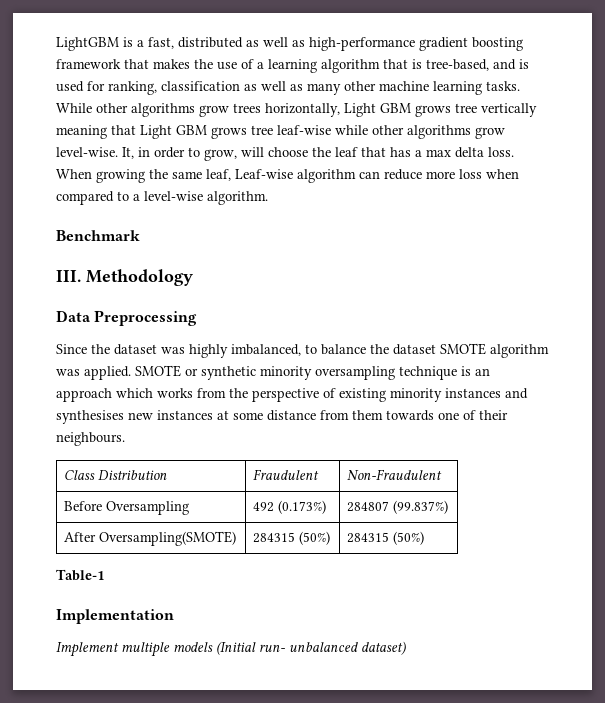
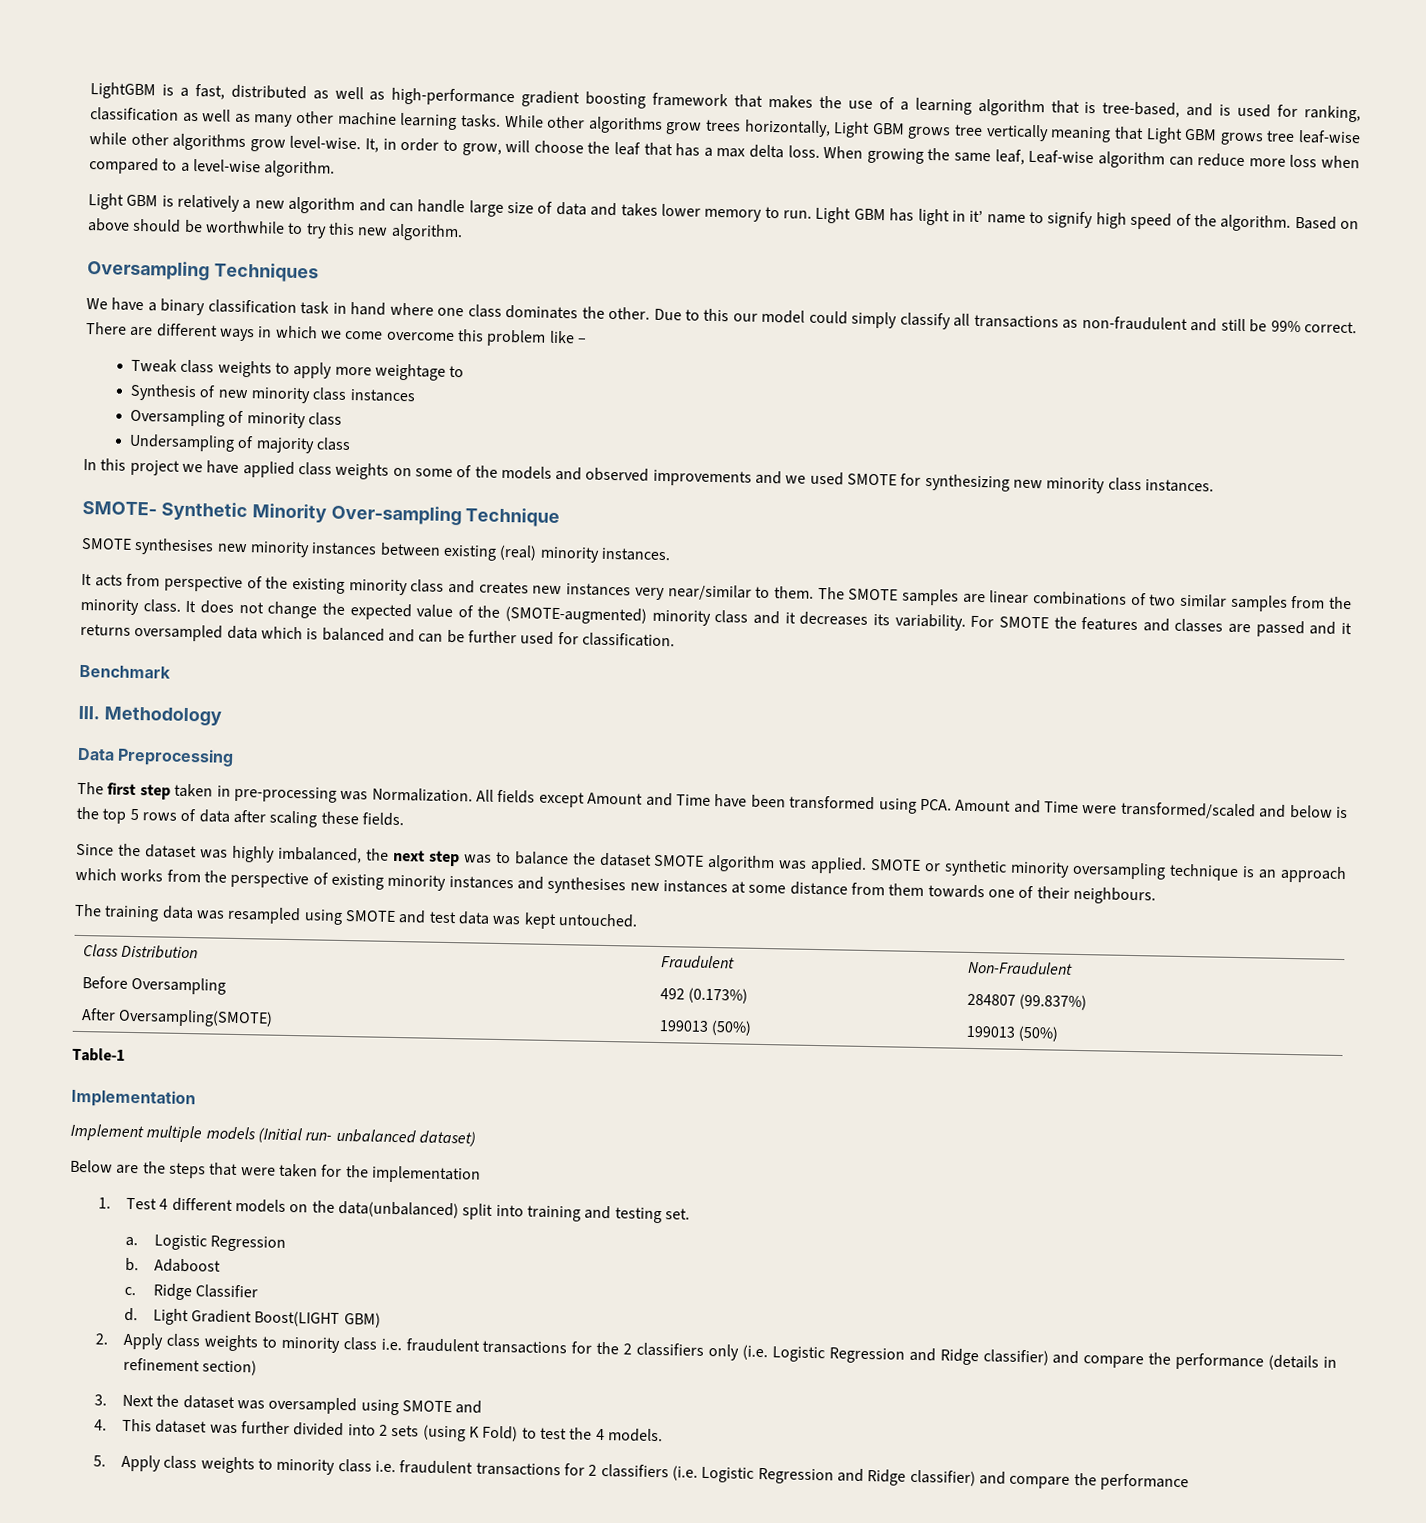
+ Light GBM is relatively a new algorithm and can handle large size of data and takes lower memory to run. Light GBM has light in it’ name to signify high speed of the algorithm. Based on above should be worthwhile to try this new algorithm.
+ Oversampling Techniques
+ We have a binary classification task in hand where one class dominates the other. Due to this our model could simply classify all transactions as non-fraudulent and still be 99% correct. There are different ways in which we come overcome this problem like –
+ Tweak class weights to apply more weightage to
+ Synthesis of new minority class instances
+ Oversampling of minority class
+ Undersampling of majority class
+ In this project we have applied class weights on some of the models and observed improvements and we used SMOTE for synthesizing new minority class instances.
+ SMOTE- Synthetic Minority Over-sampling Technique
+ SMOTE synthesises new minority instances between existing (real) minority instances.
+ It acts from perspective of the existing minority class and creates new instances very near/similar to them. The SMOTE samples are linear combinations of two similar samples from the minority class. It does not change the expected value of the (SMOTE-augmented) minority class and it decreases its variability. For SMOTE the features and classes are passed and it returns oversampled data which is balanced and can be further used for classification.
+ The first step taken in pre-processing was Normalization. All fields except Amount and Time have been transformed using PCA. Amount and Time were transformed/scaled and below is the top 5 rows of data after scaling these fields.
- Since the dataset was highly imbalanced, to balance the dataset SMOTE algorithm was applied.
+ Since the dataset was highly imbalanced, the next step was to balance the dataset SMOTE algorithm was applied.
+ The training data was resampled using SMOTE and test data was kept untouched.
- After Oversampling(SMOTE) | 284315 (50%) | 284315 (50%)
+ After Oversampling(SMOTE) | 199013 (50%) | 199013 (50%)
+ Below are the steps that were taken for the implementation
+ 1. Test 4 different models on the data(unbalanced) split into training and testing set.
+ a. Logistic Regression
+ b. Adaboost
+ c. Ridge Classifier
+ d. Light Gradient Boost(LIGHT GBM)
+ 2. Apply class weights to minority class i.e. fraudulent transactions for the 2 classifiers only (i.e. Logistic Regression and Ridge classifier) and compare the performance (details in refinement section)
+ 3. Next the dataset was oversampled using SMOTE and
+ 4. This dataset was further divided into 2 sets (using K Fold) to test the 4 models.
+ 5. Apply class weights to minority class i.e. fraudulent transactions for 2 classifiers (i.e. Logistic Regression and Ridge classifier) and compare the performance

